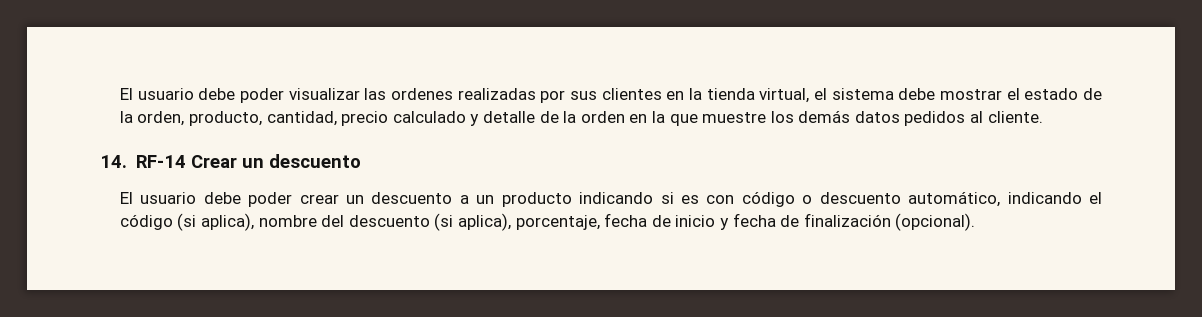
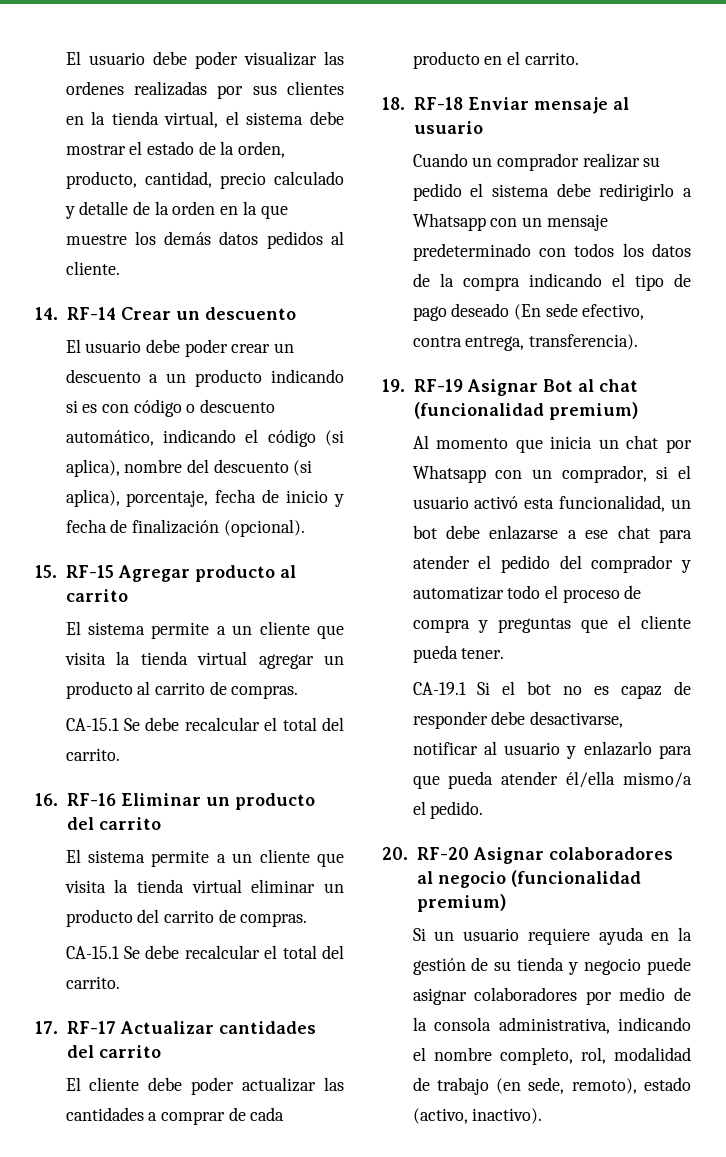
+ 15. RF-15 Agregar producto al carrito
+ El sistema permite a un cliente que visita la tienda virtual agregar un producto al carrito de compras.
+ CA-15.1 Se debe recalcular el total del carrito.
+ 16. RF-16 Eliminar un producto del carrito
+ El sistema permite a un cliente que visita la tienda virtual eliminar un producto del carrito de compras.
+ CA-15.1 Se debe recalcular el total del carrito.
+ 17. RF-17 Actualizar cantidades del carrito
+ El cliente debe poder actualizar las cantidades a comprar de cada producto en el carrito.
+ 18. RF-18 Enviar mensaje al usuario
+ Cuando un comprador realizar su pedido el sistema debe redirigirlo a Whatsapp con un mensaje predeterminado con todos los datos de la compra indicando el tipo de pago deseado (En sede efectivo, contra entrega, transferencia).
+ 19. RF-19 Asignar Bot al chat (funcionalidad premium)
+ Al momento que inicia un chat por Whatsapp con un comprador, si el usuario activó esta funcionalidad, un bot debe enlazarse a ese chat para atender el pedido del comprador y automatizar todo el proceso de compra y preguntas que el cliente pueda tener.
+ CA-19.1 Si el bot no es capaz de responder debe desactivarse, notificar al usuario y enlazarlo para que pueda atender él/ella mismo/a el pedido.
+ 20. RF-20 Asignar colaboradores al negocio (funcionalidad premium)
+ Si un usuario requiere ayuda en la gestión de su tienda y negocio puede asignar colaboradores por medio de la consola administrativa, indicando el nombre completo, rol, modalidad de trabajo (en sede, remoto), estado (activo, inactivo).

